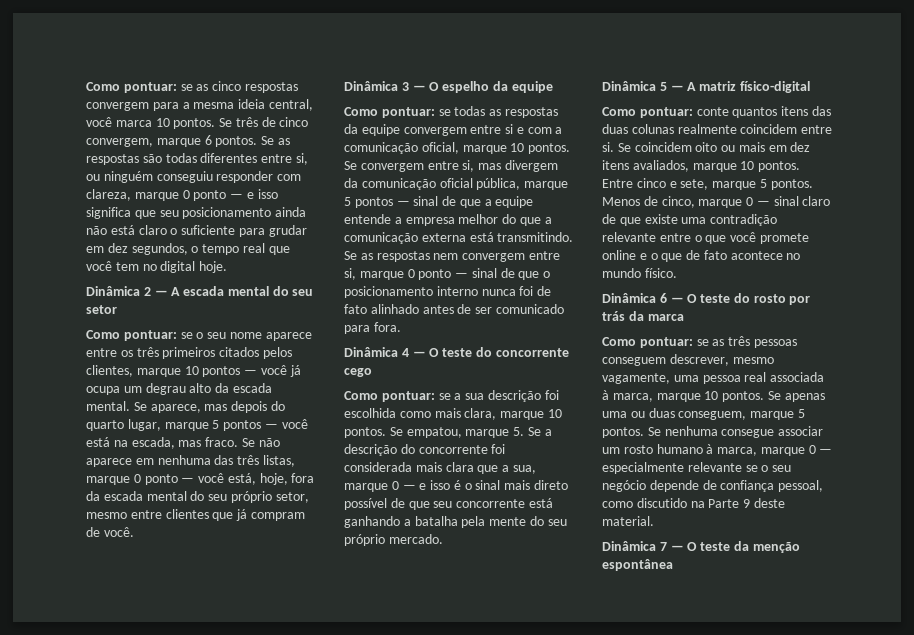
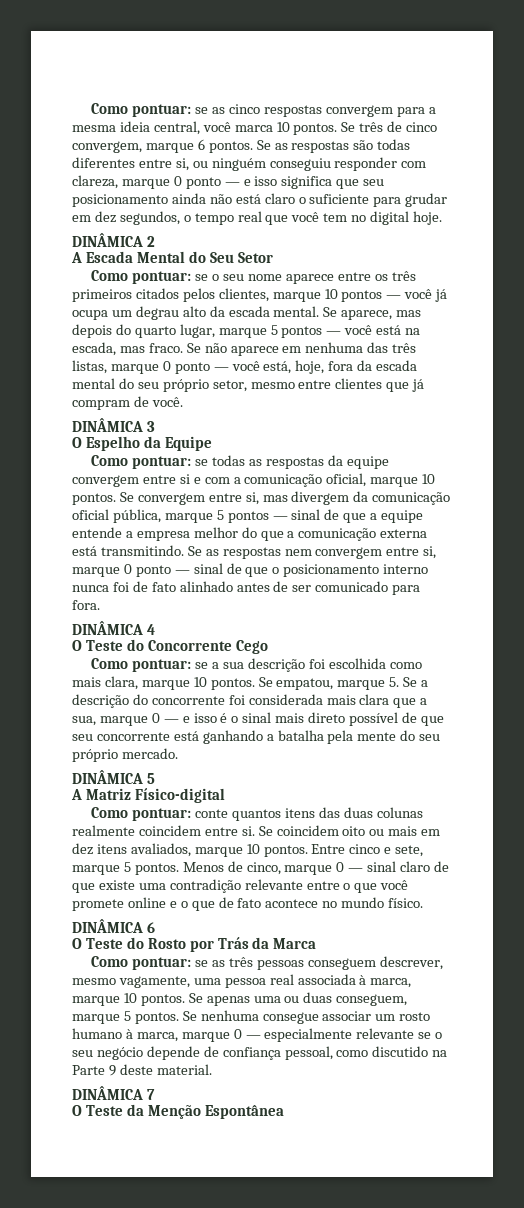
- Dinâmica 2 — A escada mental do seu setor
+ DINÂMICA 2
+ A Escada Mental do Seu Setor
- Dinâmica 3 — O espelho da equipe
+ DINÂMICA 3
+ O Espelho da Equipe
- Dinâmica 4 — O teste do concorrente cego
+ DINÂMICA 4
+ O Teste do Concorrente Cego
- Dinâmica 5 — A matriz físico-digital
+ DINÂMICA 5
+ A Matriz Físico-digital
- Dinâmica 6 — O teste do rosto por trás da marca
+ DINÂMICA 6
+ O Teste do Rosto por Trás da Marca
- Dinâmica 7 — O teste da menção espontânea
+ DINÂMICA 7
+ O Teste da Menção Espontânea

